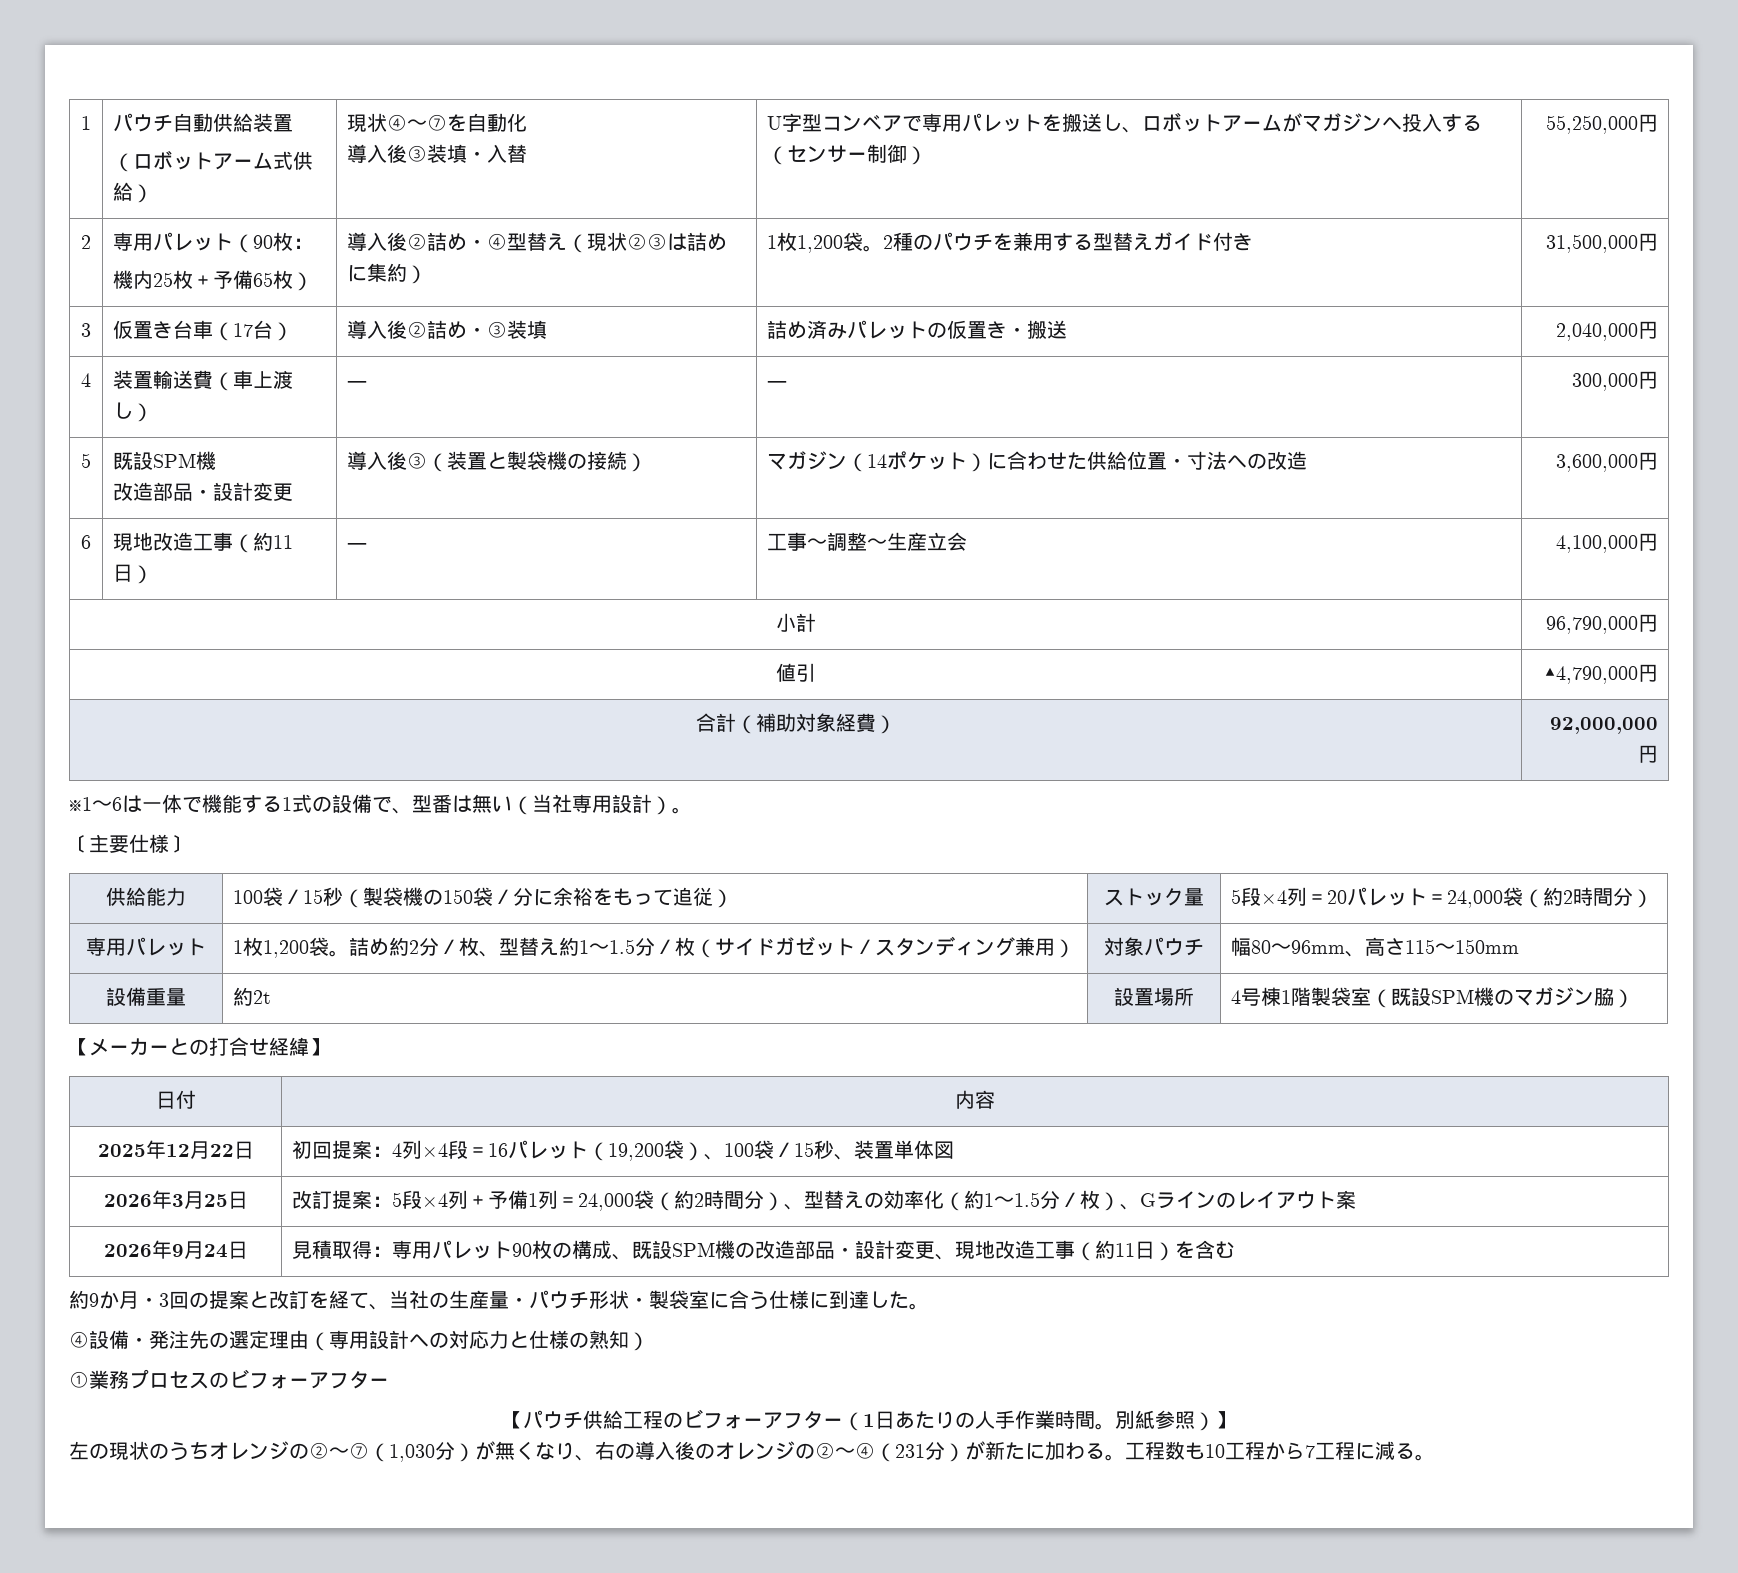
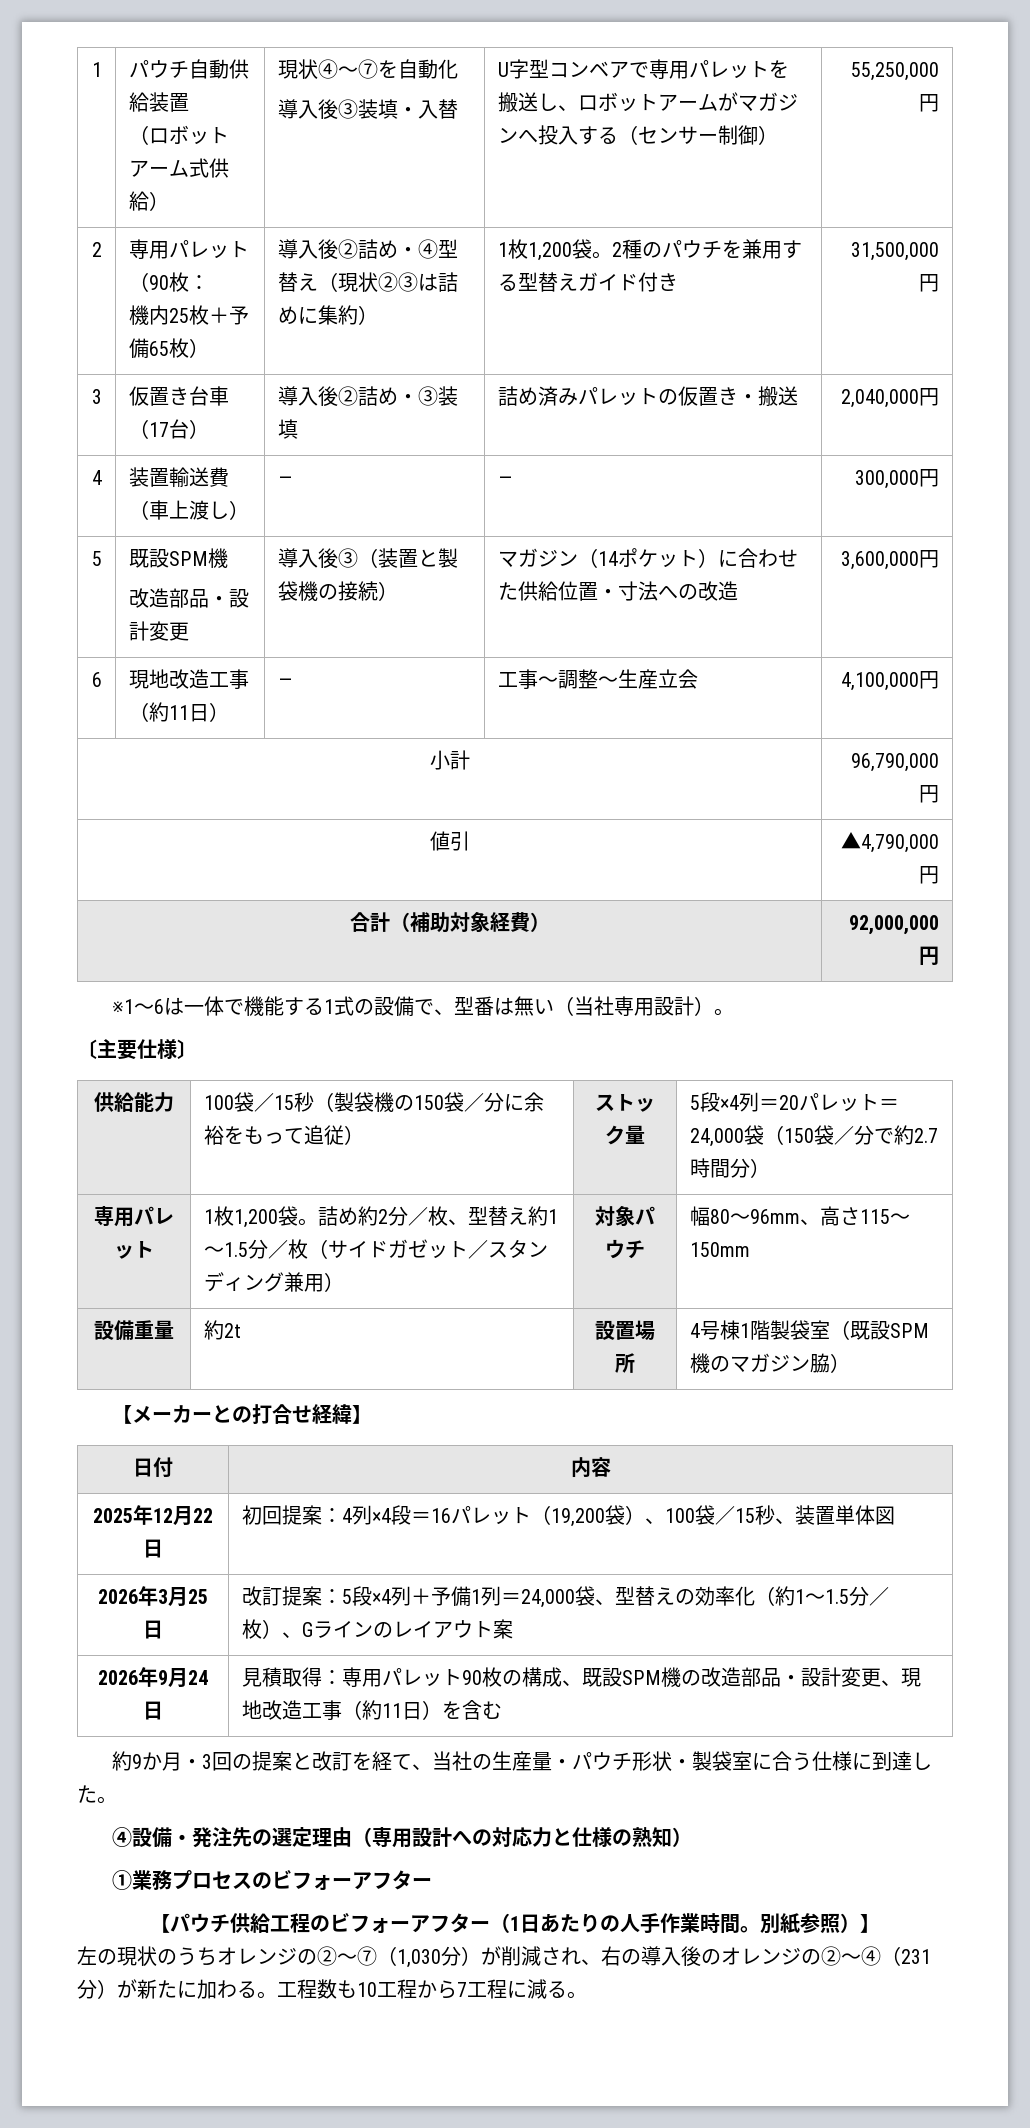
- 供給能力 | 100袋／15秒（製袋機の150袋／分に余裕をもって追従） | ストック量 | 5段×4列＝20パレット＝24,000袋（約2時間分）
+ 供給能力 | 100袋／15秒（製袋機の150袋／分に余裕をもって追従） | ストック量 | 5段×4列＝20パレット＝24,000袋（150袋／分で約2.7時間分）
- 2026年3月25日 | 改訂提案：5段×4列＋予備1列＝24,000袋（約2時間分）、型替えの効率化（約1〜1.5分／枚）、Gラインのレイアウト案
+ 2026年3月25日 | 改訂提案：5段×4列＋予備1列＝24,000袋、型替えの効率化（約1〜1.5分／枚）、Gラインのレイアウト案
- 左の現状のうちオレンジの②〜⑦（1,030分）が無くなり、右の導入後のオレンジの②〜④（231分）が新たに加わる。
+ 左の現状のうちオレンジの②〜⑦（1,030分）が削減され、右の導入後のオレンジの②〜④（231分）が新たに加わる。

